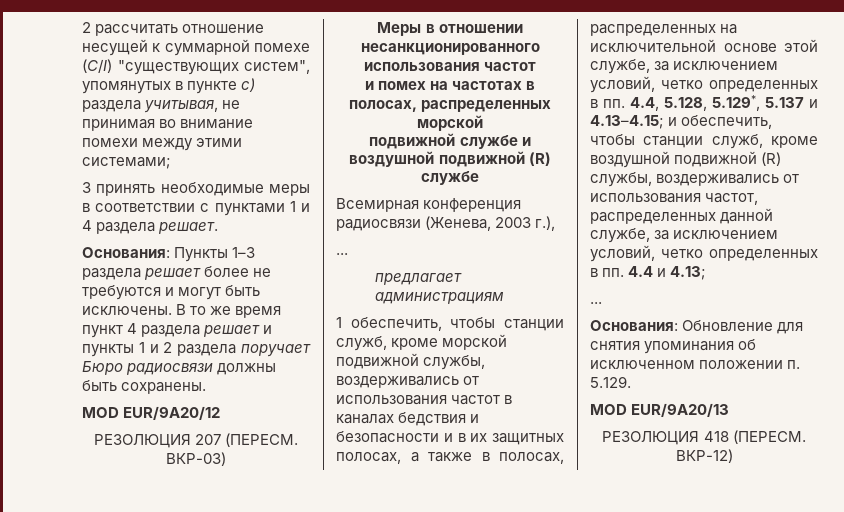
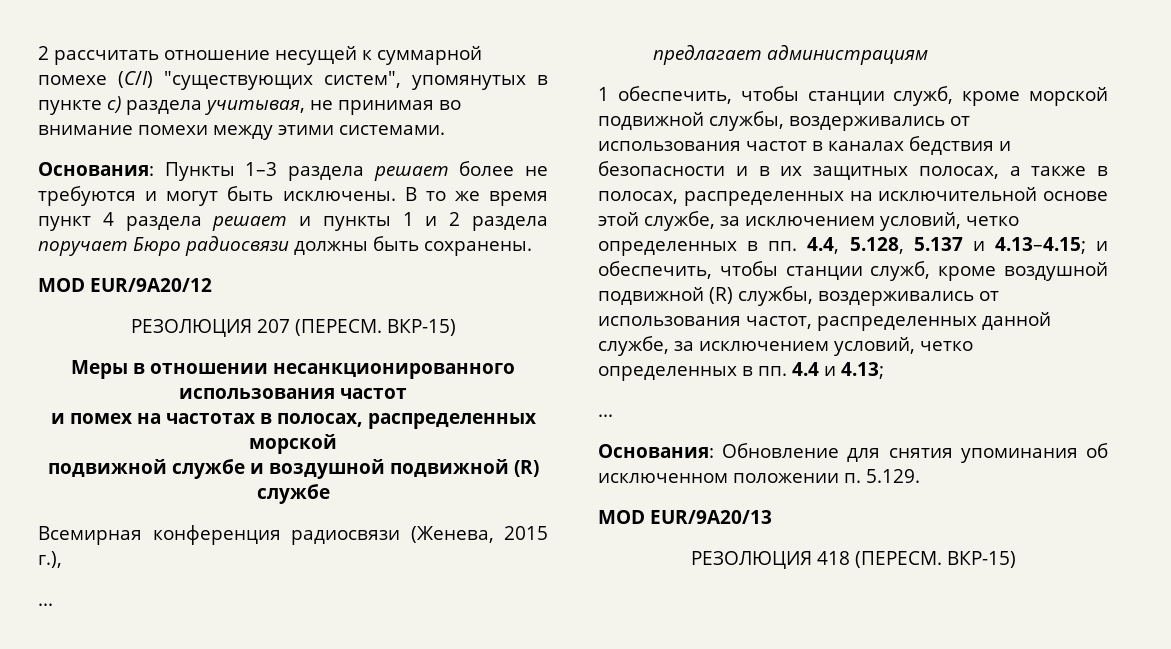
- 2 рассчитать отношение несущей к суммарной помехе (C/I) "существующих систем", упомянутых в пункте с) раздела учитывая, не принимая во внимание помехи между этими системами;
- 3 принять необходимые меры в соответствии с пунктами 1 и 4 раздела решает.
+ 2 рассчитать отношение несущей к суммарной помехе (C/I) "существующих систем", упомянутых в пункте с) раздела учитывая, не принимая во внимание помехи между этими системами.
- РЕЗОЛЮЦИЯ 207 (ПЕРЕСМ. ВКР-03)
+ РЕЗОЛЮЦИЯ 207 (ПЕРЕСМ. ВКР-15)
- Всемирная конференция радиосвязи (Женева, 2003 г.),
+ Всемирная конференция радиосвязи (Женева, 2015 г.),
- 1 обеспечить, чтобы станции служб, кроме морской подвижной службы, воздерживались от использования частот в каналах бедствия и безопасности и в их защитных полосах, а также в полосах, распределенных на исключительной основе этой службе, за исключением условий, четко определенных в пп. 4.4, 5.128, 5.129*, 5.137 и 4.13–4.15;
+ 1 обеспечить, чтобы станции служб, кроме морской подвижной службы, воздерживались от использования частот в каналах бедствия и безопасности и в их защитных полосах, а также в полосах, распределенных на исключительной основе этой службе, за исключением условий, четко определенных в пп. 4.4, 5.128, 5.137 и 4.13–4.15;
- РЕЗОЛЮЦИЯ 418 (ПЕРЕСМ. ВКР-12)
+ РЕЗОЛЮЦИЯ 418 (ПЕРЕСМ. ВКР-15)

